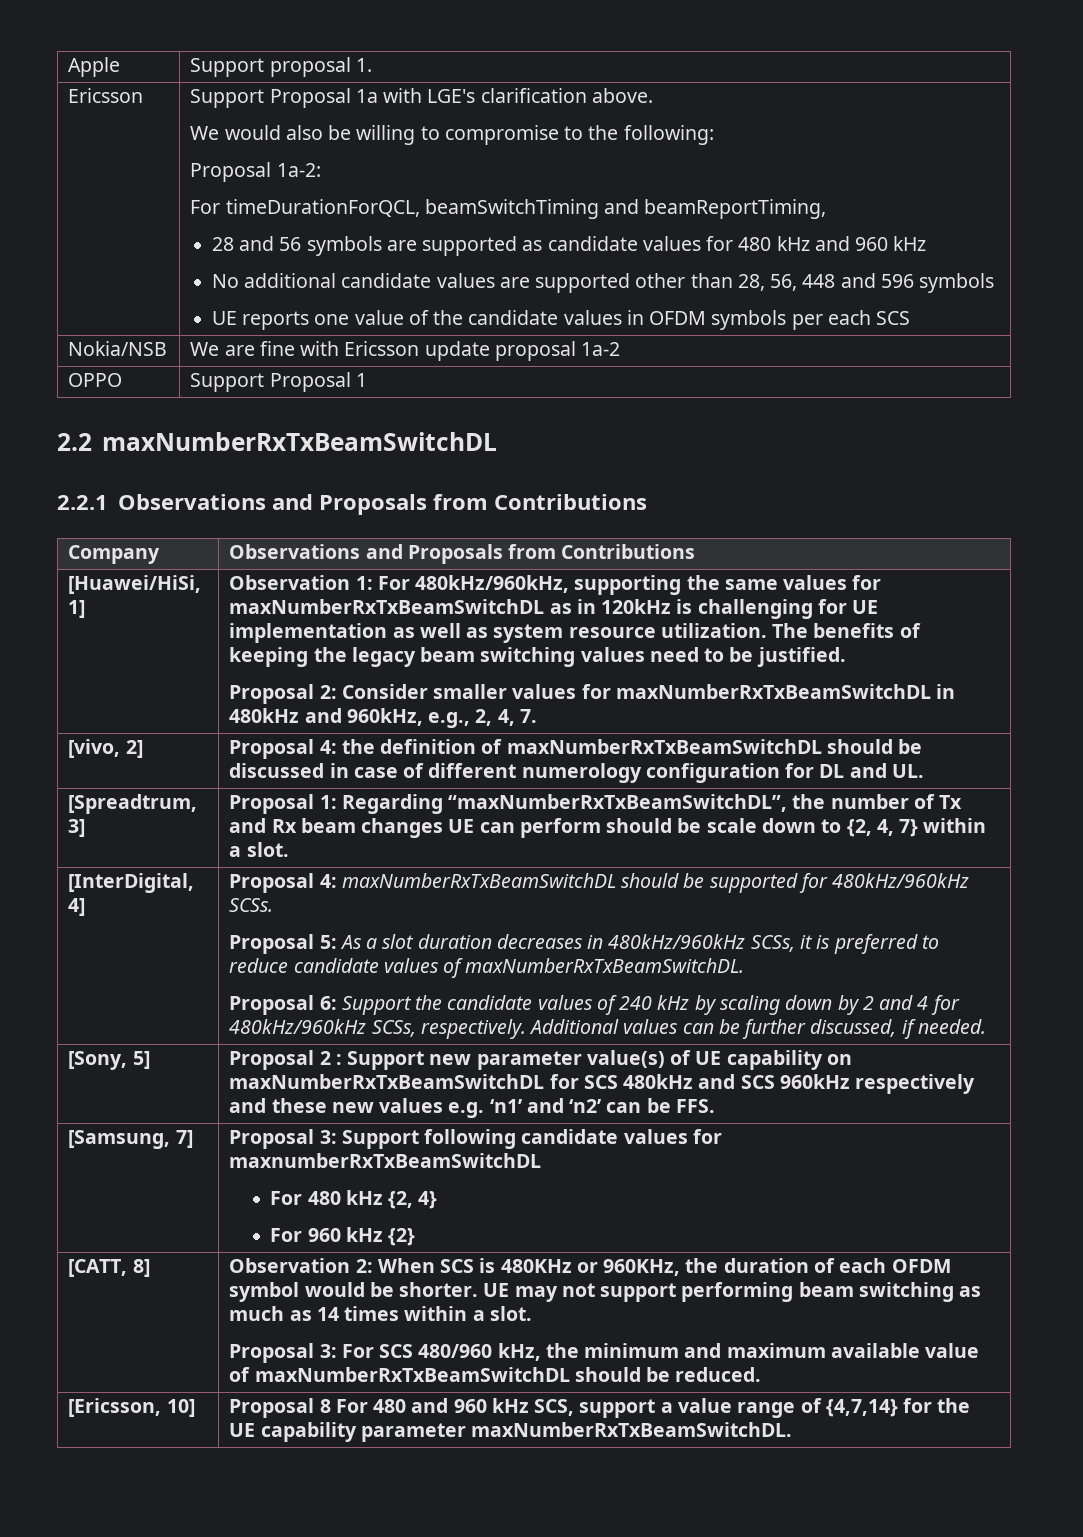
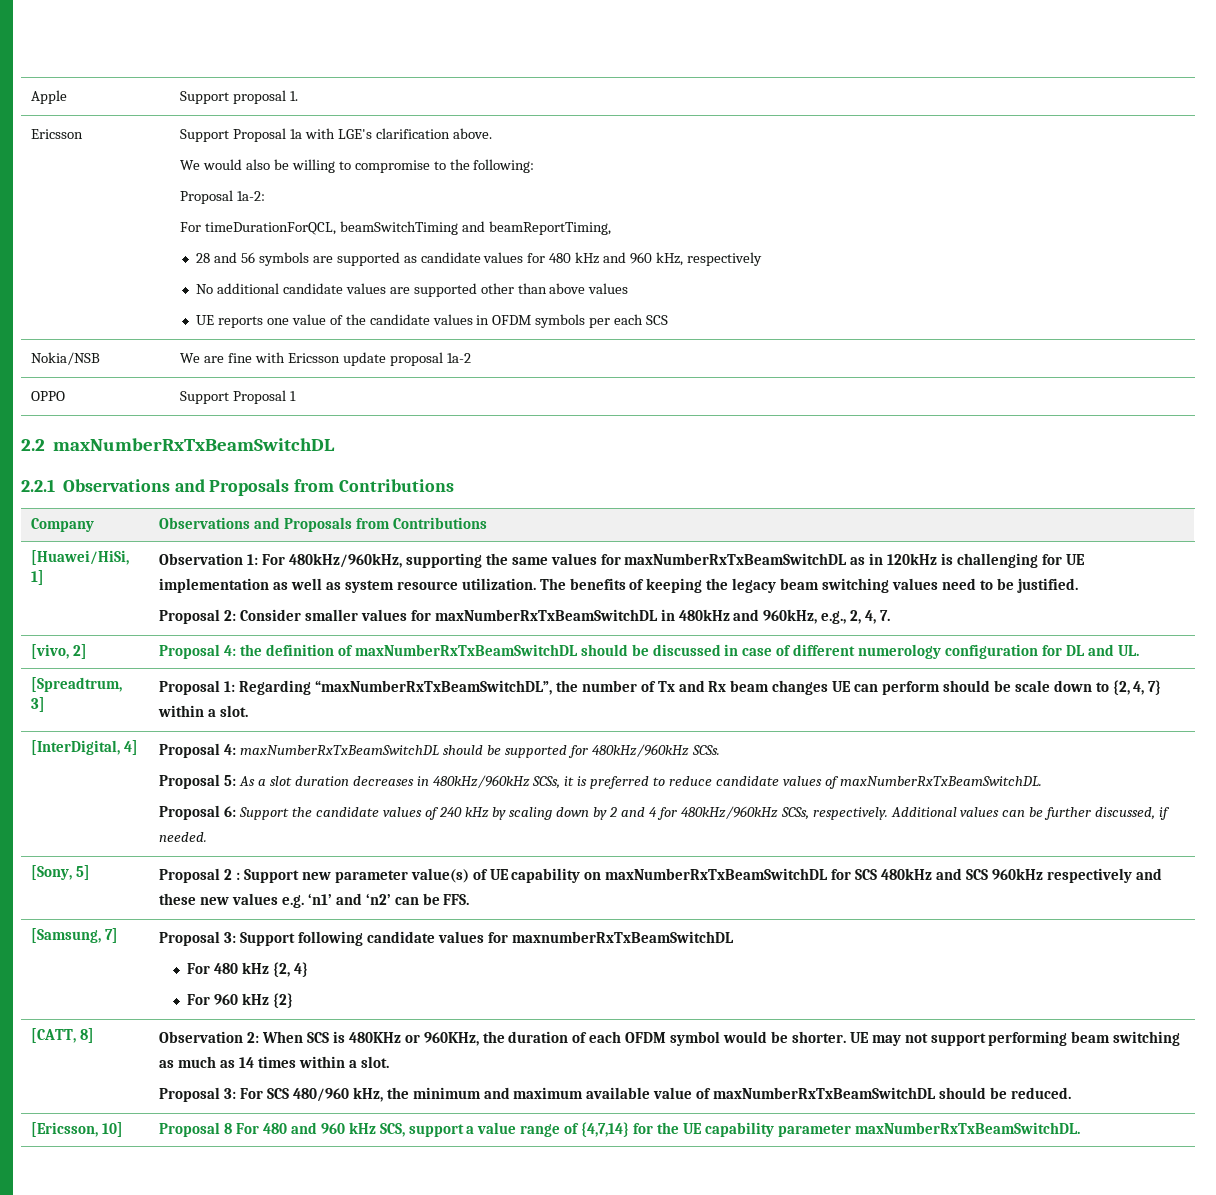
- 28 and 56 symbols are supported as candidate values for 480 kHz and 960 kHz
+ 28 and 56 symbols are supported as candidate values for 480 kHz and 960 kHz, respectively
- No additional candidate values are supported other than 28, 56, 448 and 596 symbols
+ No additional candidate values are supported other than above values

